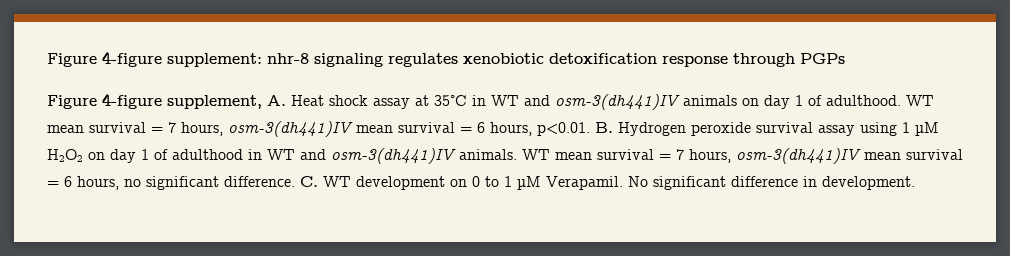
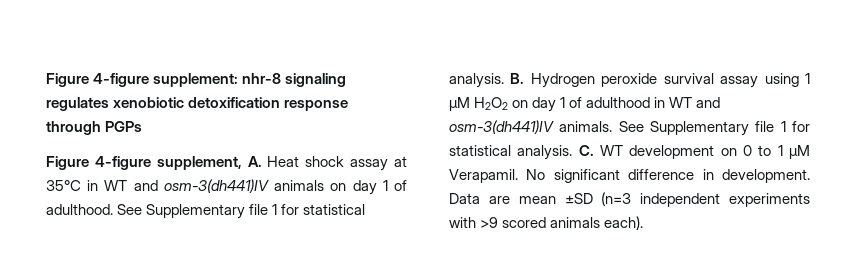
- WT mean survival = 7 hours, osm-3(dh441)IV mean survival = 6 hours, p<0.01. B. Hydrogen peroxide survival assay using 1 µM H2O2 on day 1 of adulthood in WT and osm-3(dh441)IV animals. WT mean survival = 7 hours, osm-3(dh441)IV mean survival = 6 hours, no significant difference.
+ See Supplementary file 1 for statistical analysis. B. Hydrogen peroxide survival assay using 1 µM H2O2 on day 1 of adulthood in WT and osm-3(dh441)IV animals. See Supplementary file 1 for statistical analysis.
+ Data are mean ±SD (n=3 independent experiments with >9 scored animals each).

